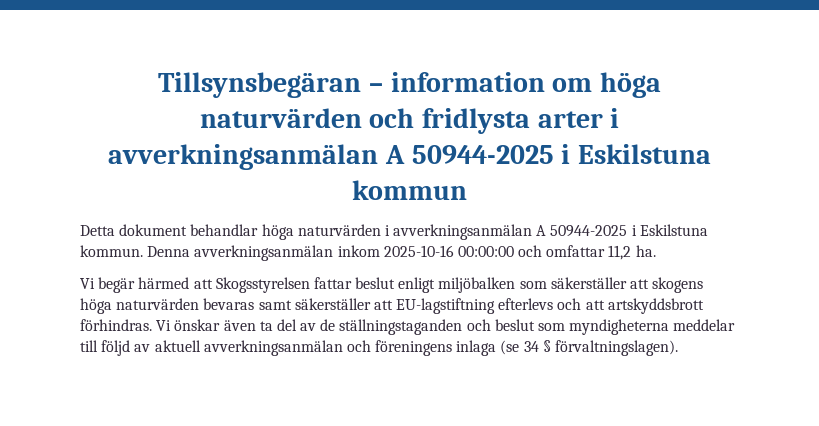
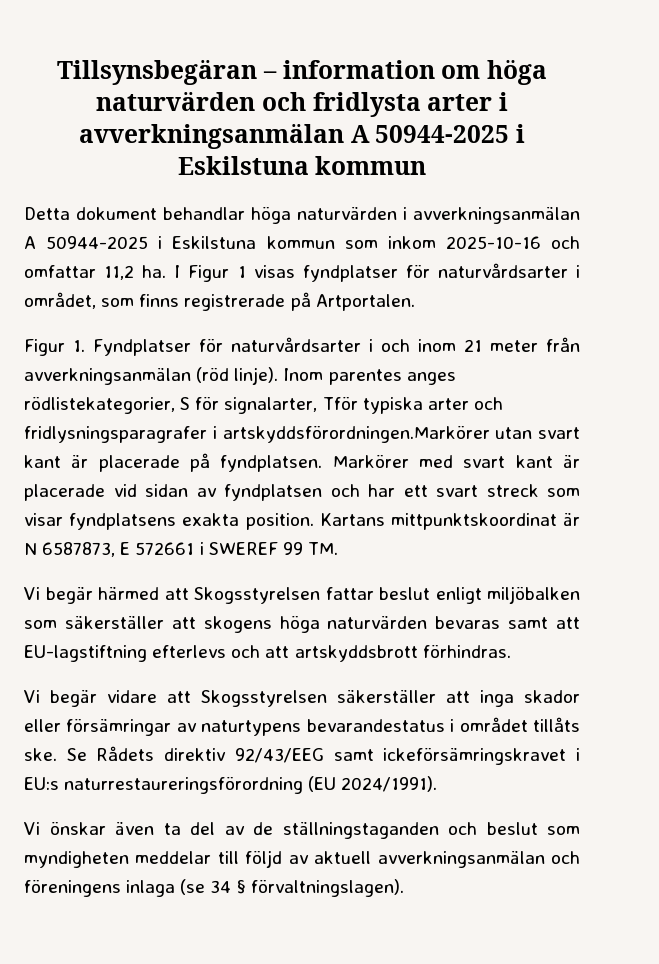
- Detta dokument behandlar höga naturvärden i avverkningsanmälan A 50944-2025 i Eskilstuna kommun. Denna avverkningsanmälan inkom 2025-10-16 00:00:00 och omfattar 11,2 ha.
+ Detta dokument behandlar höga naturvärden i avverkningsanmälan A 50944-2025 i Eskilstuna kommun som inkom 2025-10-16 och omfattar 11,2 ha. I Figur 1 visas fyndplatser för naturvårdsarter i området, som finns registrerade på Artportalen.
+ Figur 1. Fyndplatser för naturvårdsarter i och inom 21 meter från avverkningsanmälan (röd linje). Inom parentes anges rödlistekategorier, S för signalarter, Tför typiska arter och fridlysningsparagrafer i artskyddsförordningen.Markörer utan svart kant är placerade på fyndplatsen. Markörer med svart kant är placerade vid sidan av fyndplatsen och har ett svart streck som visar fyndplatsens exakta position. Kartans mittpunktskoordinat är N 6587873, E 572661 i SWEREF 99 TM.
- Vi begär härmed att Skogsstyrelsen fattar beslut enligt miljöbalken som säkerställer att skogens höga naturvärden bevaras samt säkerställer att EU-lagstiftning efterlevs och att artskyddsbrott förhindras. Vi önskar även ta del av de ställningstaganden och beslut som myndigheterna meddelar till följd av aktuell avverkningsanmälan och föreningens inlaga (se 34 § förvaltningslagen).
+ Vi begär härmed att Skogsstyrelsen fattar beslut enligt miljöbalken som säkerställer att skogens höga naturvärden bevaras samt att EU-lagstiftning efterlevs och att artskyddsbrott förhindras.
+ Vi begär vidare att Skogsstyrelsen säkerställer att inga skador eller försämringar av naturtypens bevarandestatus i området tillåts ske. Se Rådets direktiv 92/43/EEG samt ickeförsämringskravet i EU:s naturrestaureringsförordning (EU 2024/1991).
+ Vi önskar även ta del av de ställningstaganden och beslut som myndigheten meddelar till följd av aktuell avverkningsanmälan och föreningens inlaga (se 34 § förvaltningslagen).

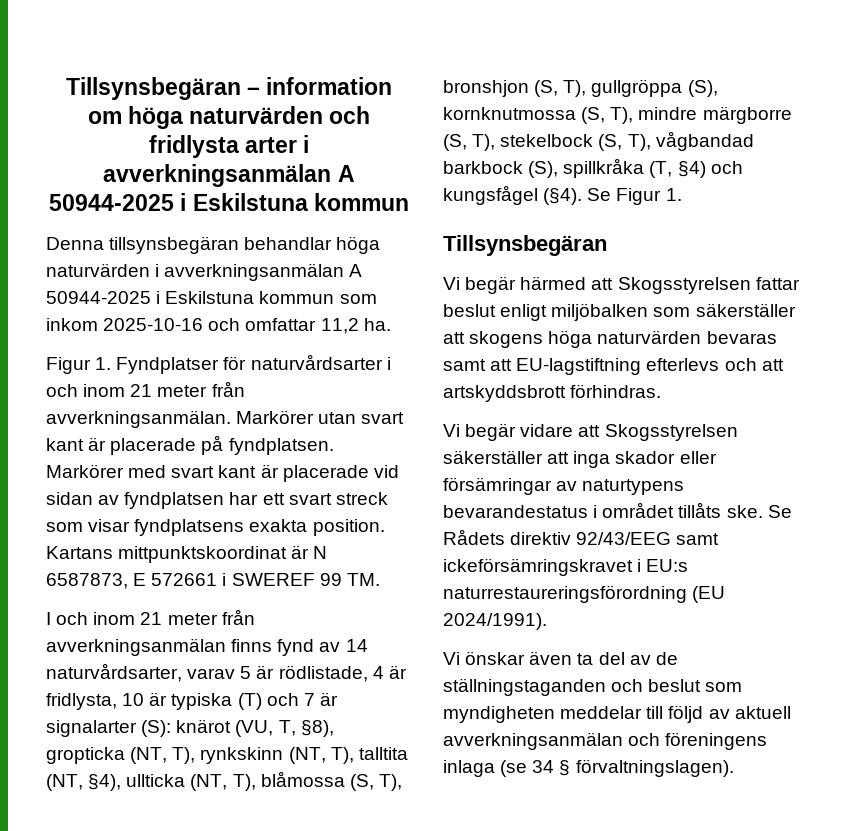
- Detta dokument behandlar höga naturvärden i avverkningsanmälan A 50944-2025 i Eskilstuna kommun som inkom 2025-10-16 och omfattar 11,2 ha. I Figur 1 visas fyndplatser för naturvårdsarter i området, som finns registrerade på Artportalen.
+ Denna tillsynsbegäran behandlar höga naturvärden i avverkningsanmälan A 50944-2025 i Eskilstuna kommun som inkom 2025-10-16 och omfattar 11,2 ha.
- Figur 1. Fyndplatser för naturvårdsarter i och inom 21 meter från avverkningsanmälan (röd linje). Inom parentes anges rödlistekategorier, S för signalarter, Tför typiska arter och fridlysningsparagrafer i artskyddsförordningen.Markörer utan svart kant är placerade på fyndplatsen.
+ Figur 1. Fyndplatser för naturvårdsarter i och inom 21 meter från avverkningsanmälan. Markörer utan svart kant är placerade på fyndplatsen.
- Markörer med svart kant är placerade vid sidan av fyndplatsen och har ett svart streck som visar fyndplatsens exakta position.
+ Markörer med svart kant är placerade vid sidan av fyndplatsen har ett svart streck som visar fyndplatsens exakta position.
+ I och inom 21 meter från avverkningsanmälan finns fynd av 14 naturvårdsarter, varav 5 är rödlistade, 4 är fridlysta, 10 är typiska (T) och 7 är signalarter (S): knärot (VU, T, §8), gropticka (NT, T), rynkskinn (NT, T), talltita (NT, §4), ullticka (NT, T), blåmossa (S, T), bronshjon (S, T), gullgröppa (S), kornknutmossa (S, T), mindre märgborre (S, T), stekelbock (S, T), vågbandad barkbock (S), spillkråka (T, §4) och kungsfågel (§4). Se Figur 1.
+ Tillsynsbegäran

